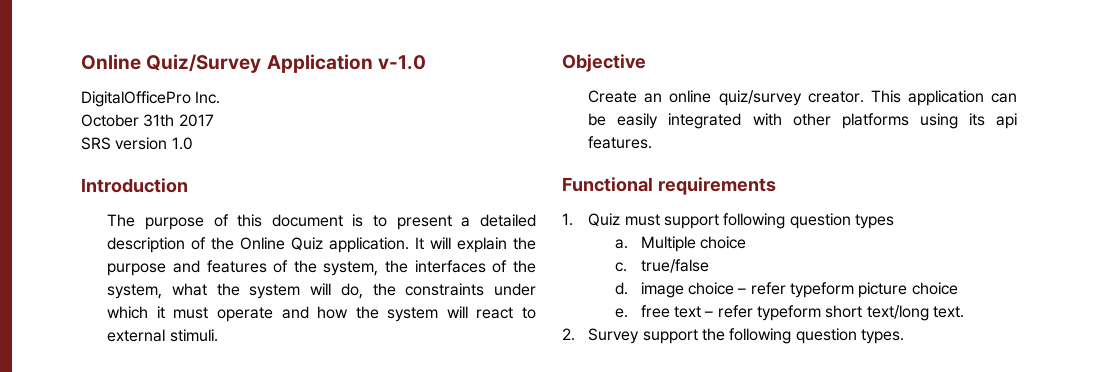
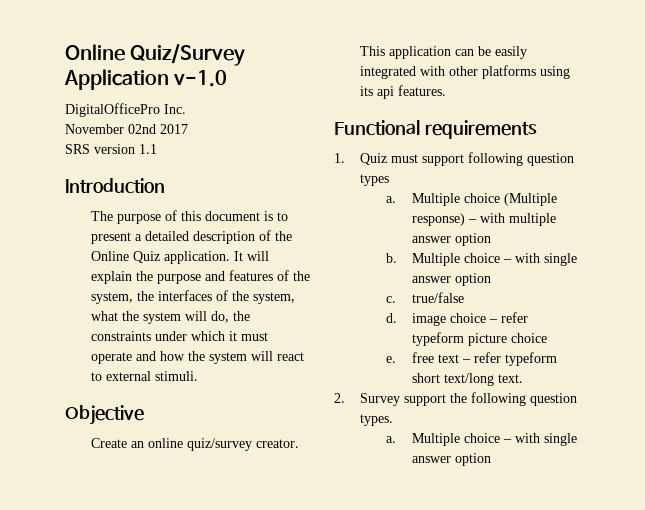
- October 31th 2017
+ November 02nd 2017
- SRS version 1.0
+ SRS version 1.1
- Multiple choice
+ Multiple choice (Multiple response) – with multiple answer option
+ b. Multiple choice – with single answer option
+ a. Multiple choice – with single answer option

